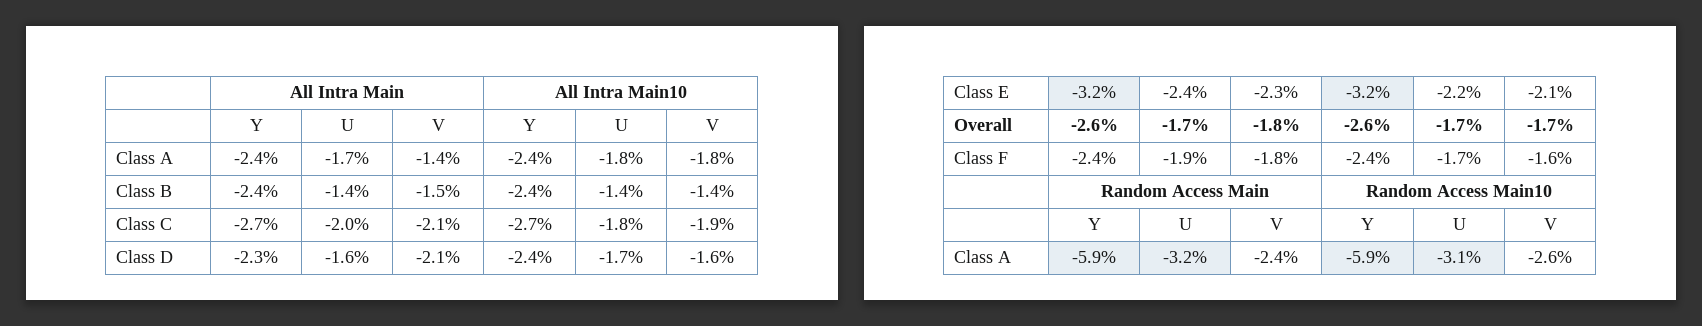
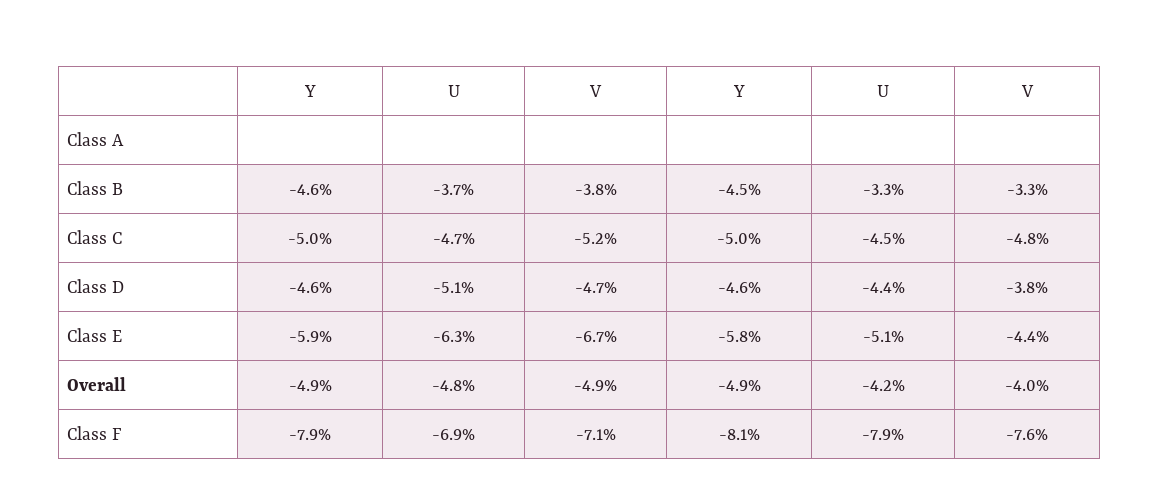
- | All Intra Main | All Intra Main10
  | Y | U | V | Y | U | V
- Class A | -2.4% | -1.7% | -1.4% | -2.4% | -1.8% | -1.8%
- Class B | -2.4% | -1.4% | -1.5% | -2.4% | -1.4% | -1.4%
- Class C | -2.7% | -2.0% | -2.1% | -2.7% | -1.8% | -1.9%
- Class D | -2.3% | -1.6% | -2.1% | -2.4% | -1.7% | -1.6%
- Class E | -3.2% | -2.4% | -2.3% | -3.2% | -2.2% | -2.1%
- Overall | -2.6% | -1.7% | -1.8% | -2.6% | -1.7% | -1.7%
- Class F | -2.4% | -1.9% | -1.8% | -2.4% | -1.7% | -1.6%
- | Random Access Main | Random Access Main10
- | Y | U | V | Y | U | V
- Class A | -5.9% | -3.2% | -2.4% | -5.9% | -3.1% | -2.6%
+ Class A | | | | | |
+ Class B | -4.6% | -3.7% | -3.8% | -4.5% | -3.3% | -3.3%
+ Class C | -5.0% | -4.7% | -5.2% | -5.0% | -4.5% | -4.8%
+ Class D | -4.6% | -5.1% | -4.7% | -4.6% | -4.4% | -3.8%
+ Class E | -5.9% | -6.3% | -6.7% | -5.8% | -5.1% | -4.4%
+ Overall | -4.9% | -4.8% | -4.9% | -4.9% | -4.2% | -4.0%
+ Class F | -7.9% | -6.9% | -7.1% | -8.1% | -7.9% | -7.6%

